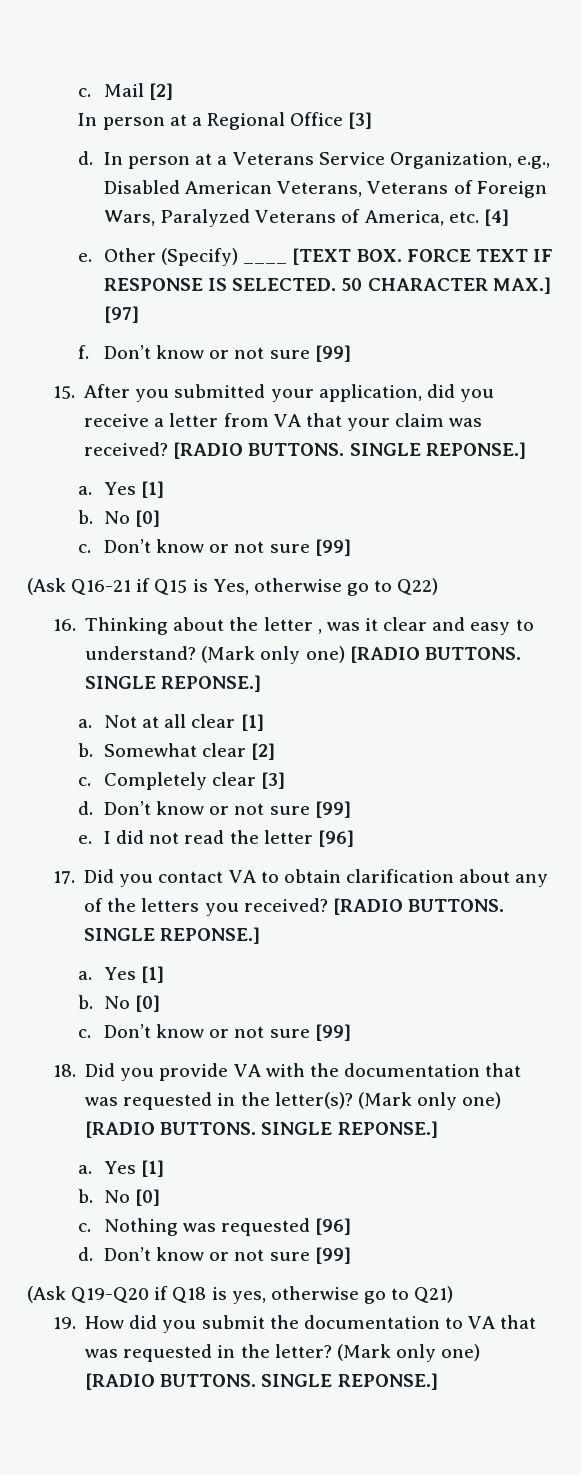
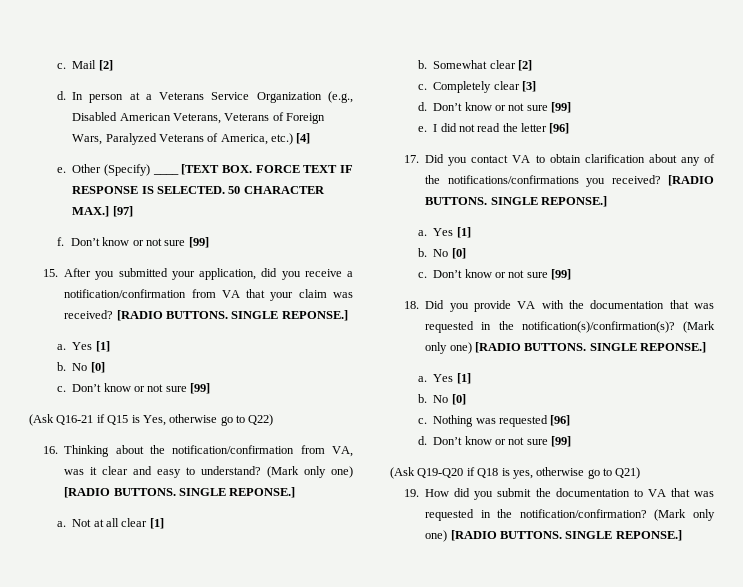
- In person at a Regional Office [3]
- In person at a Veterans Service Organization, e.g., Disabled American Veterans, Veterans of Foreign Wars, Paralyzed Veterans of America, etc. [4]
+ In person at a Veterans Service Organization (e.g., Disabled American Veterans, Veterans of Foreign Wars, Paralyzed Veterans of America, etc.) [4]
- 15. After you submitted your application, did you receive a letter from VA that your claim was received?
+ 15. After you submitted your application, did you receive a notification/confirmation from VA that your claim was received?
- 16. Thinking about the letter , was it clear and easy to understand?
+ 16. Thinking about the notification/confirmation from VA, was it clear and easy to understand?
- 17. Did you contact VA to obtain clarification about any of the letters you received?
+ 17. Did you contact VA to obtain clarification about any of the notifications/confirmations you received?
- 18. Did you provide VA with the documentation that was requested in the letter(s)?
+ 18. Did you provide VA with the documentation that was requested in the notification(s)/confirmation(s)?
- 19. How did you submit the documentation to VA that was requested in the letter?
+ 19. How did you submit the documentation to VA that was requested in the notification/confirmation?

